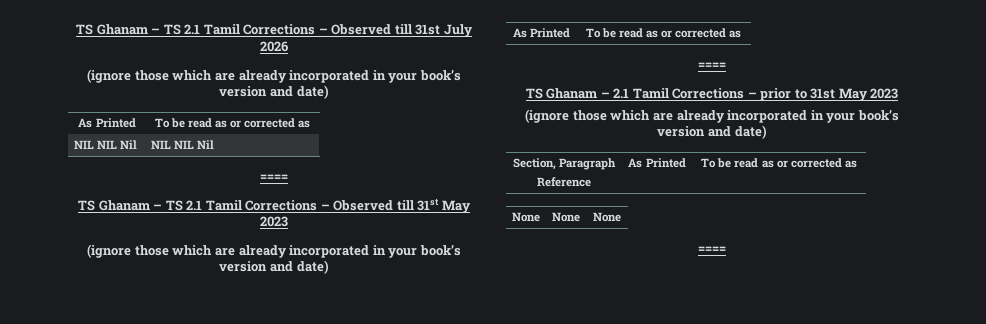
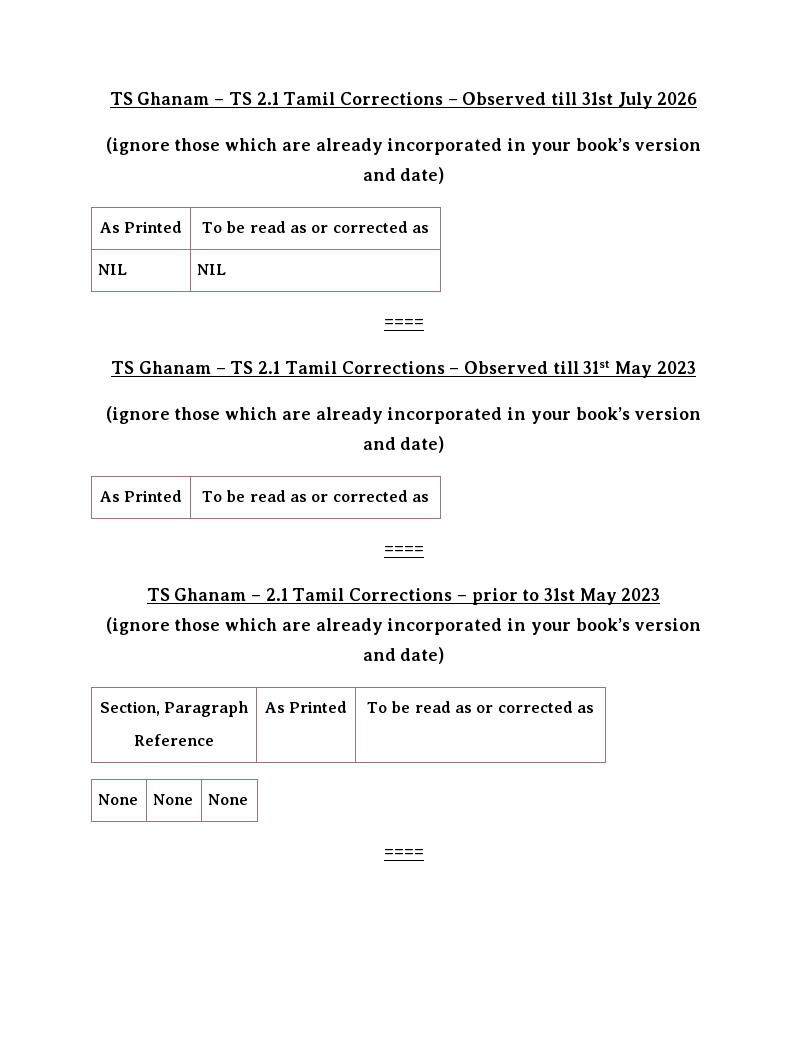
- NIL NIL Nil | NIL NIL Nil
+ NIL | NIL

